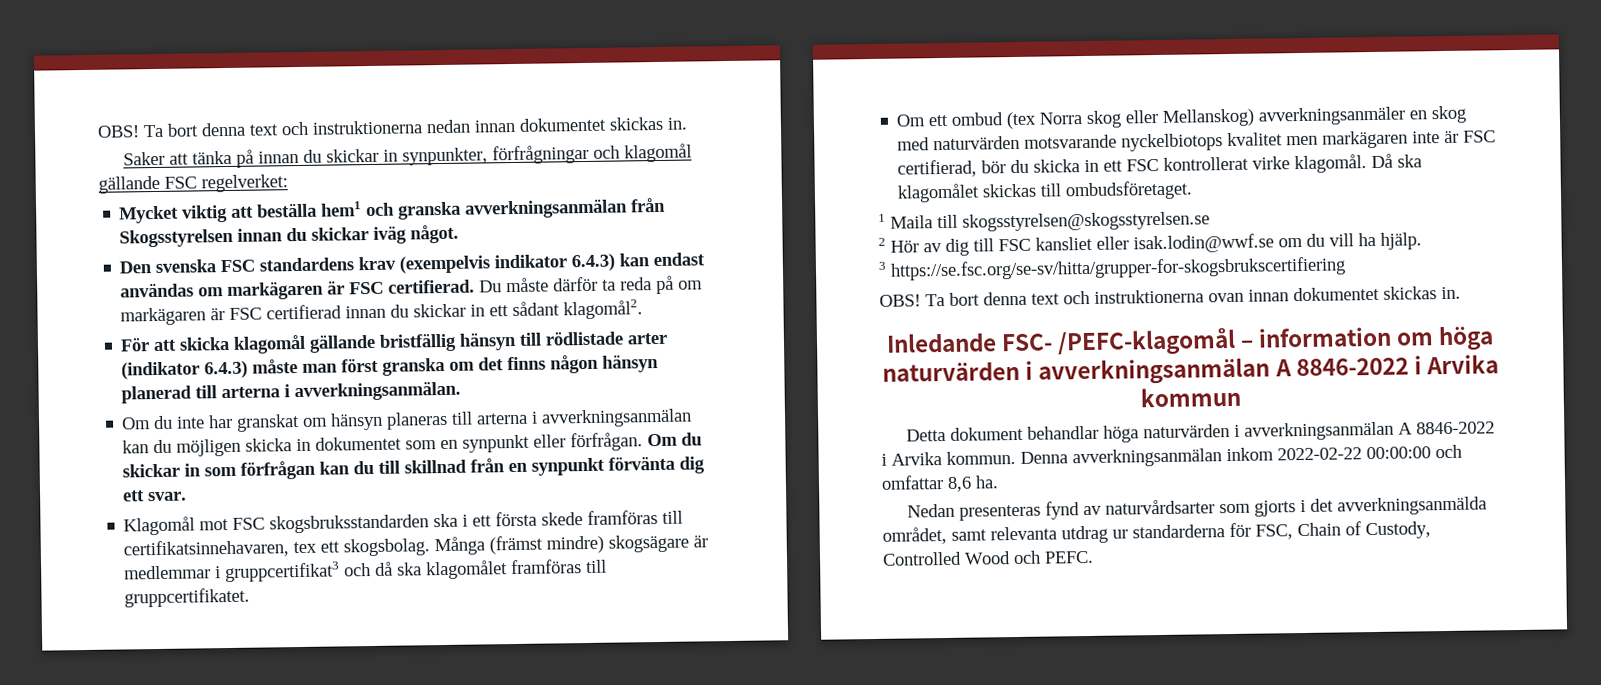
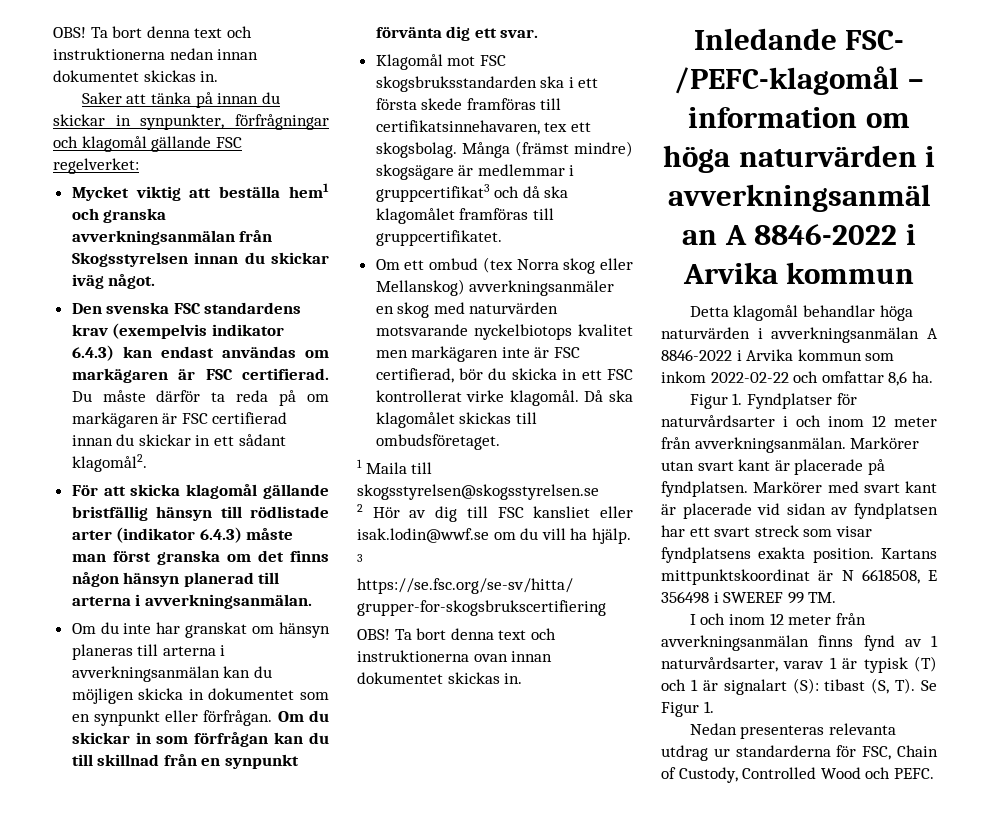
- Detta dokument behandlar höga naturvärden i avverkningsanmälan A 8846-2022 i Arvika kommun. Denna avverkningsanmälan inkom 2022-02-22 00:00:00 och omfattar 8,6 ha.
+ Detta klagomål behandlar höga naturvärden i avverkningsanmälan A 8846-2022 i Arvika kommun som inkom 2022-02-22 och omfattar 8,6 ha.
- Nedan presenteras fynd av naturvårdsarter som gjorts i det avverkningsanmälda området, samt relevanta utdrag ur standarderna för FSC, Chain of Custody, Controlled Wood och PEFC.
+ Figur 1. Fyndplatser för naturvårdsarter i och inom 12 meter från avverkningsanmälan. Markörer utan svart kant är placerade på fyndplatsen. Markörer med svart kant är placerade vid sidan av fyndplatsen har ett svart streck som visar fyndplatsens exakta position. Kartans mittpunktskoordinat är N 6618508, E 356498 i SWEREF 99 TM.
+ I och inom 12 meter från avverkningsanmälan finns fynd av 1 naturvårdsarter, varav 1 är typisk (T) och 1 är signalart (S): tibast (S, T). Se Figur 1.
+ Nedan presenteras relevanta utdrag ur standarderna för FSC, Chain of Custody, Controlled Wood och PEFC.

